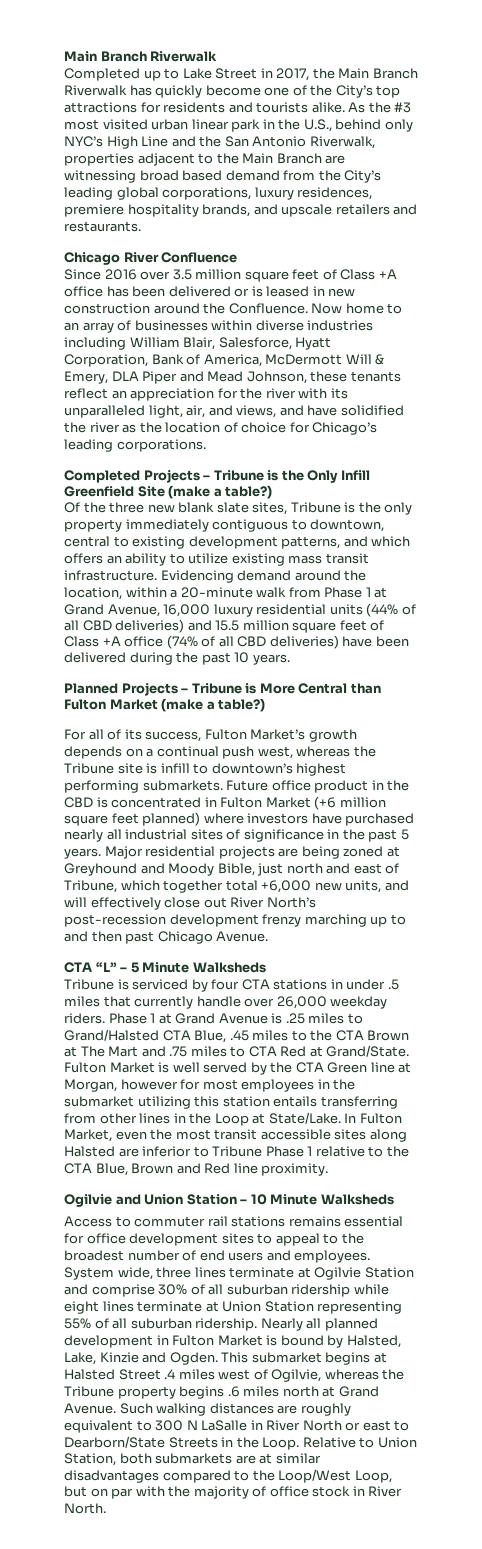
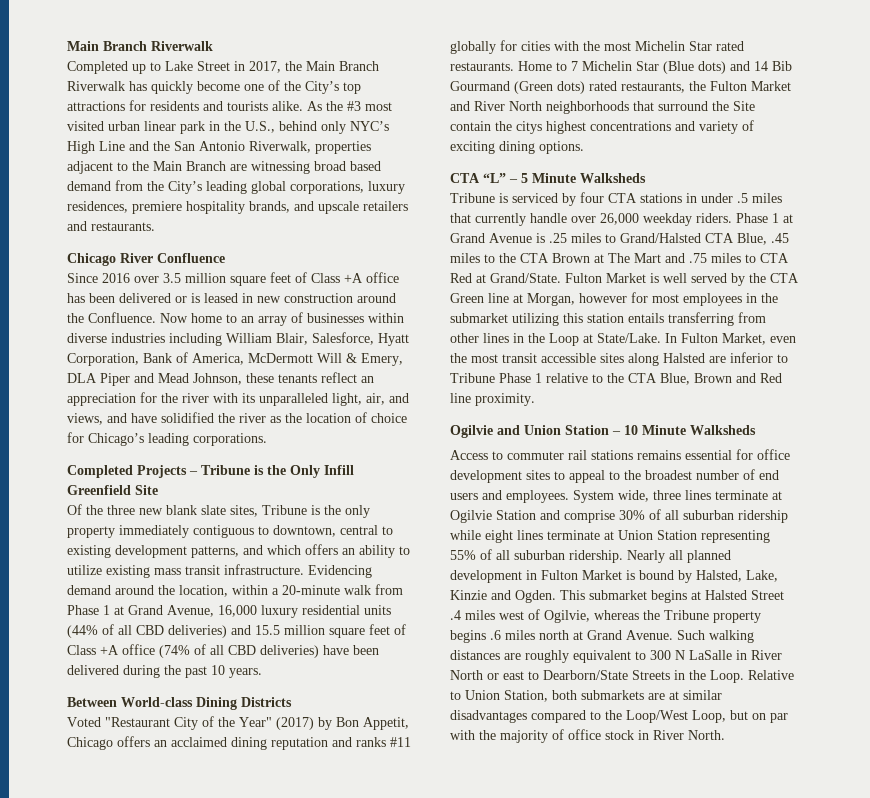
- Completed Projects – Tribune is the Only Infill Greenfield Site (make a table?)
+ Completed Projects – Tribune is the Only Infill Greenfield Site
- Planned Projects – Tribune is More Central than Fulton Market (make a table?)
- For all of its success, Fulton Market’s growth depends on a continual push west, whereas the Tribune site is infill to downtown’s highest performing submarkets. Future office product in the CBD is concentrated in Fulton Market (+6 million square feet planned) where investors have purchased nearly all industrial sites of significance in the past 5 years. Major residential projects are being zoned at Greyhound and Moody Bible, just north and east of Tribune, which together total +6,000 new units, and will effectively close out River North’s post-recession development frenzy marching up to and then past Chicago Avenue.
+ Between World-class Dining Districts
+ Voted "Restaurant City of the Year" (2017) by Bon Appetit, Chicago offers an acclaimed dining reputation and ranks #11 globally for cities with the most Michelin Star rated restaurants. Home to 7 Michelin Star (Blue dots) and 14 Bib Gourmand (Green dots) rated restaurants, the Fulton Market and River North neighborhoods that surround the Site contain the citys highest concentrations and variety of exciting dining options.

